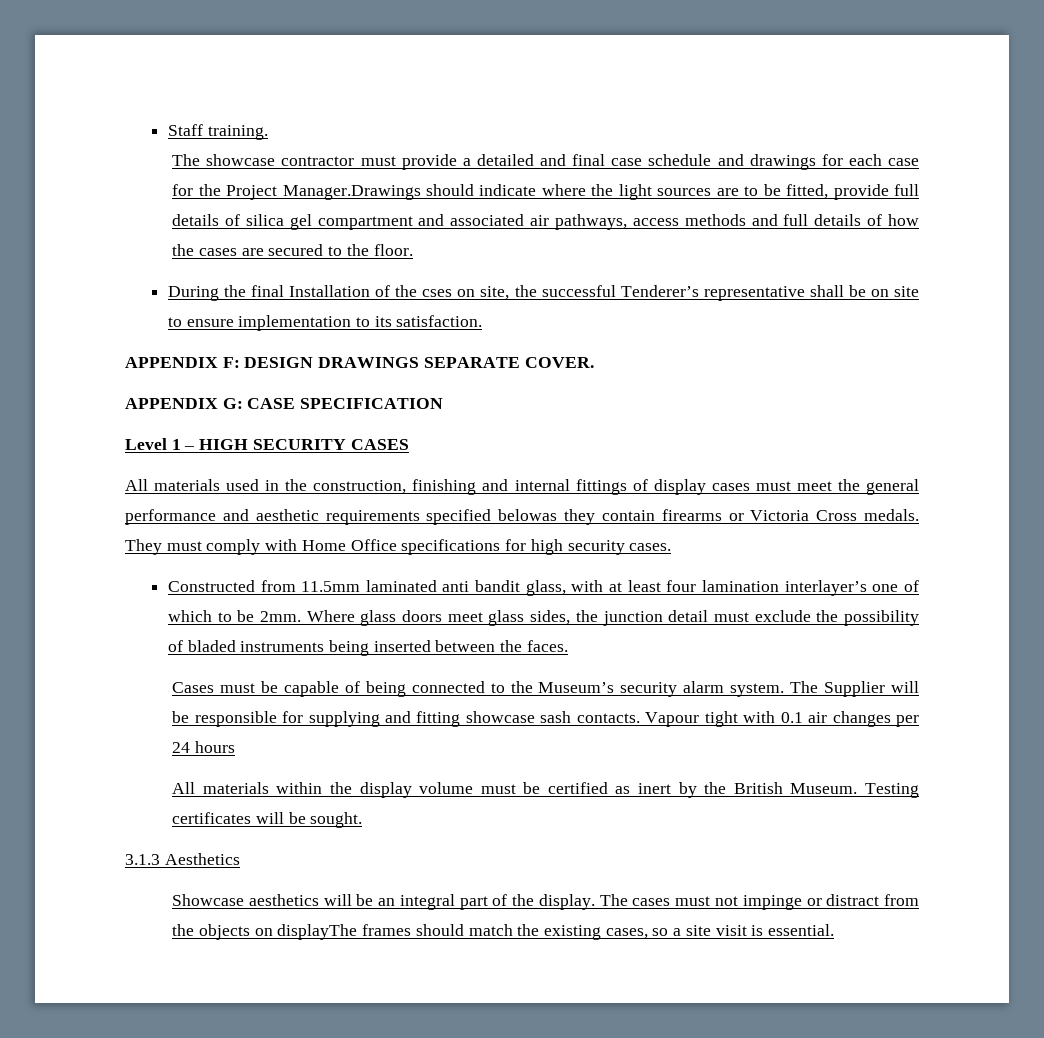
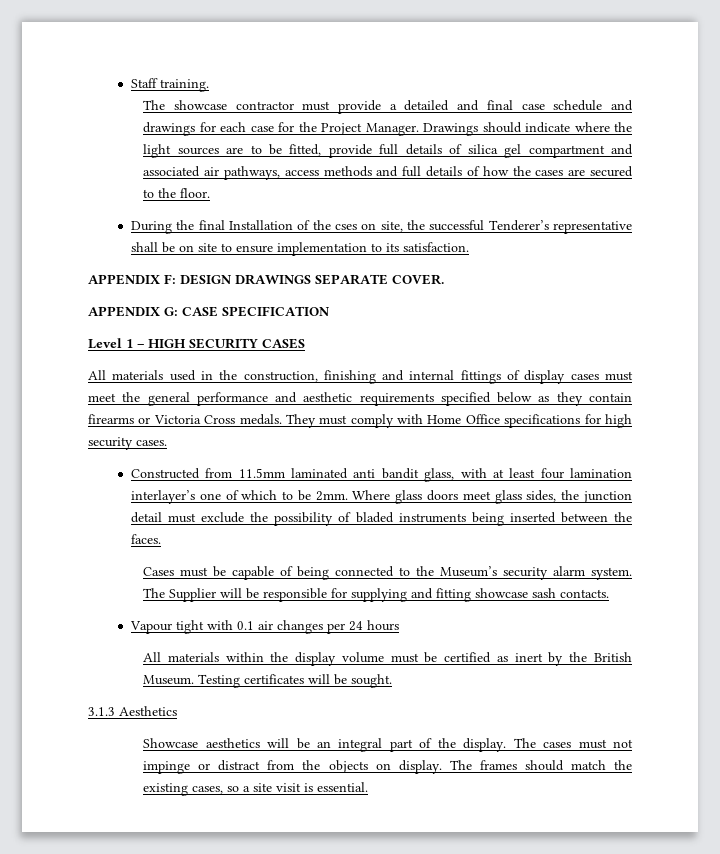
- The showcase contractor must provide a detailed and final case schedule and drawings for each case for the Project Manager.Drawings should indicate where the light sources are to be fitted, provide full details of silica gel compartment and associated air pathways, access methods and full details of how the cases are secured to the floor.
+ The showcase contractor must provide a detailed and final case schedule and drawings for each case for the Project Manager. Drawings should indicate where the light sources are to be fitted, provide full details of silica gel compartment and associated air pathways, access methods and full details of how the cases are secured to the floor.
- All materials used in the construction, finishing and internal fittings of display cases must meet the general performance and aesthetic requirements specified belowas they contain firearms or Victoria Cross medals.
+ All materials used in the construction, finishing and internal fittings of display cases must meet the general performance and aesthetic requirements specified below as they contain firearms or Victoria Cross medals.
- The Supplier will be responsible for supplying and fitting showcase sash contacts. Vapour tight with 0.1 air changes per 24 hours
+ The Supplier will be responsible for supplying and fitting showcase sash contacts.
+ Vapour tight with 0.1 air changes per 24 hours
- The cases must not impinge or distract from the objects on displayThe frames should match the existing cases, so a site visit is essential.
+ The cases must not impinge or distract from the objects on display. The frames should match the existing cases, so a site visit is essential.

